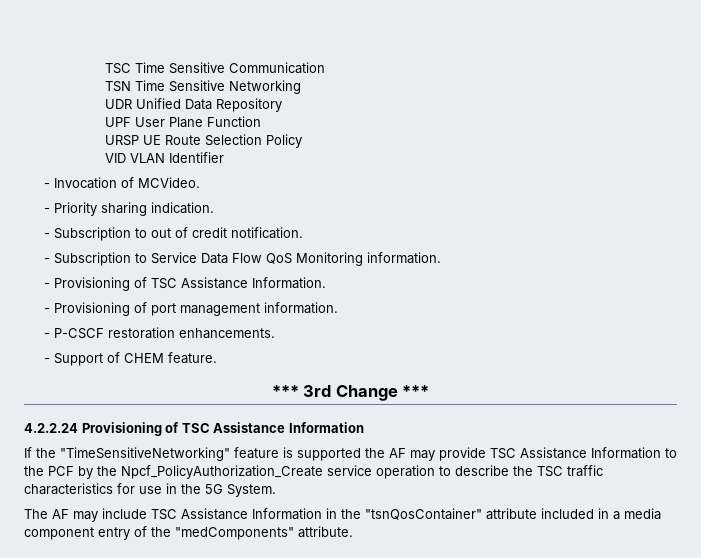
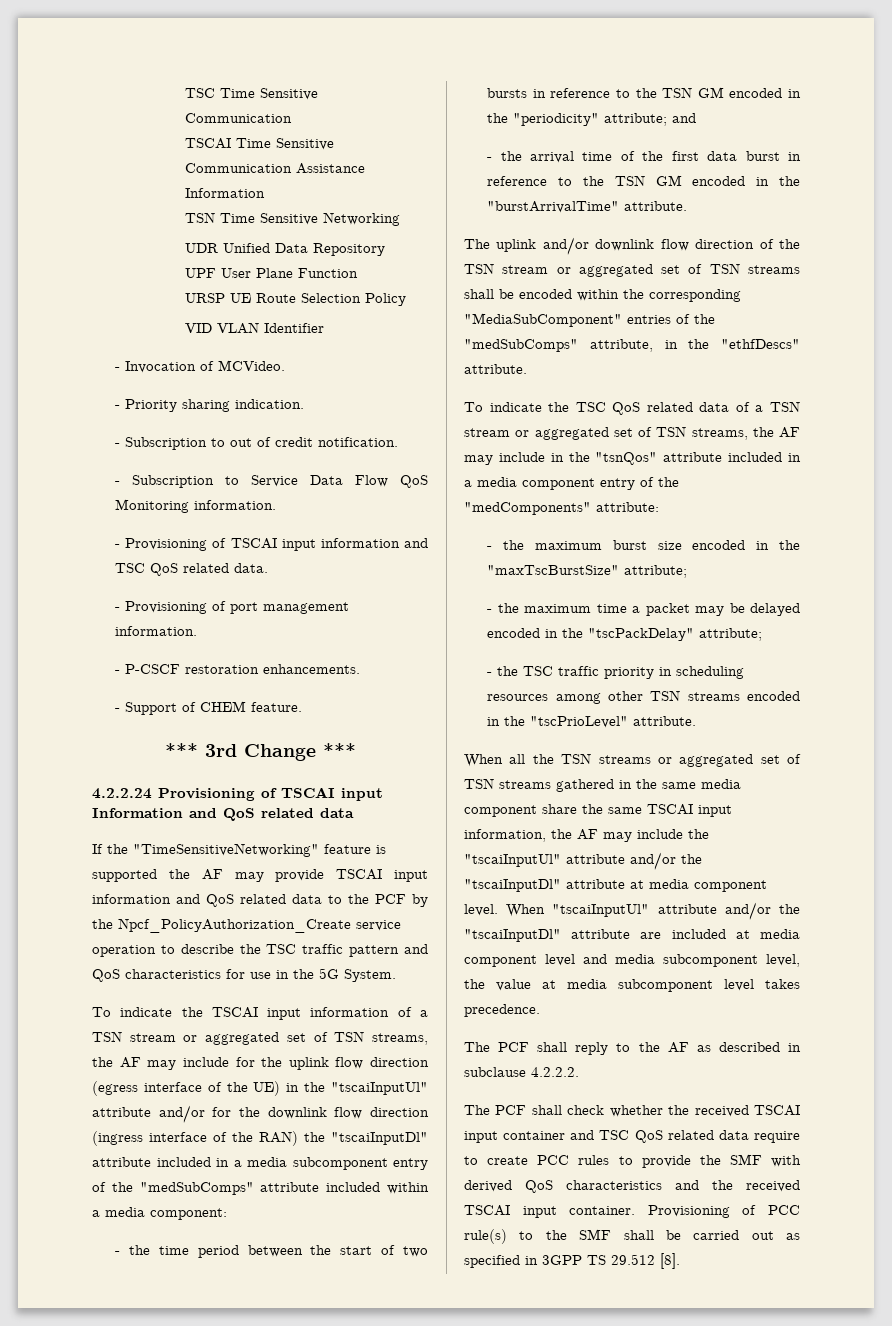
+ TSCAI Time Sensitive Communication Assistance Information
- - Provisioning of TSC Assistance Information.
+ - Provisioning of TSCAI input information and TSC QoS related data.
- 4.2.2.24 Provisioning of TSC Assistance Information
+ 4.2.2.24 Provisioning of TSCAI input Information and QoS related data
- If the "TimeSensitiveNetworking" feature is supported the AF may provide TSC Assistance Information to the PCF by the Npcf_PolicyAuthorization_Create service operation to describe the TSC traffic characteristics for use in the 5G System.
+ If the "TimeSensitiveNetworking" feature is supported the AF may provide TSCAI input information and QoS related data to the PCF by the Npcf_PolicyAuthorization_Create service operation to describe the TSC traffic pattern and QoS characteristics for use in the 5G System.
- The AF may include TSC Assistance Information in the "tsnQosContainer" attribute included in a media component entry of the "medComponents" attribute.
+ To indicate the TSCAI input information of a TSN stream or aggregated set of TSN streams, the AF may include for the uplink flow direction (egress interface of the UE) in the "tscaiInputUl" attribute and/or for the downlink flow direction (ingress interface of the RAN) the "tscaiInputDl" attribute included in a media subcomponent entry of the "medSubComps" attribute included within a media component:
+ - the time period between the start of two bursts in reference to the TSN GM encoded in the "periodicity" attribute; and
+ - the arrival time of the first data burst in reference to the TSN GM encoded in the "burstArrivalTime" attribute.
+ The uplink and/or downlink flow direction of the TSN stream or aggregated set of TSN streams shall be encoded within the corresponding "MediaSubComponent" entries of the "medSubComps" attribute, in the "ethfDescs" attribute.
+ To indicate the TSC QoS related data of a TSN stream or aggregated set of TSN streams, the AF may include in the "tsnQos" attribute included in a media component entry of the "medComponents" attribute:
+ - the maximum burst size encoded in the "maxTscBurstSize" attribute;
+ - the maximum time a packet may be delayed encoded in the "tscPackDelay" attribute;
+ - the TSC traffic priority in scheduling resources among other TSN streams encoded in the "tscPrioLevel" attribute.
+ When all the TSN streams or aggregated set of TSN streams gathered in the same media component share the same TSCAI input information, the AF may include the "tscaiInputUl" attribute and/or the "tscaiInputDl" attribute at media component level. When "tscaiInputUl" attribute and/or the "tscaiInputDl" attribute are included at media component level and media subcomponent level, the value at media subcomponent level takes precedence.
+ The PCF shall reply to the AF as described in subclause 4.2.2.2.
+ The PCF shall check whether the received TSCAI input container and TSC QoS related data require to create PCC rules to provide the SMF with derived QoS characteristics and the received TSCAI input container. Provisioning of PCC rule(s) to the SMF shall be carried out as specified in 3GPP TS 29.512 [8].

